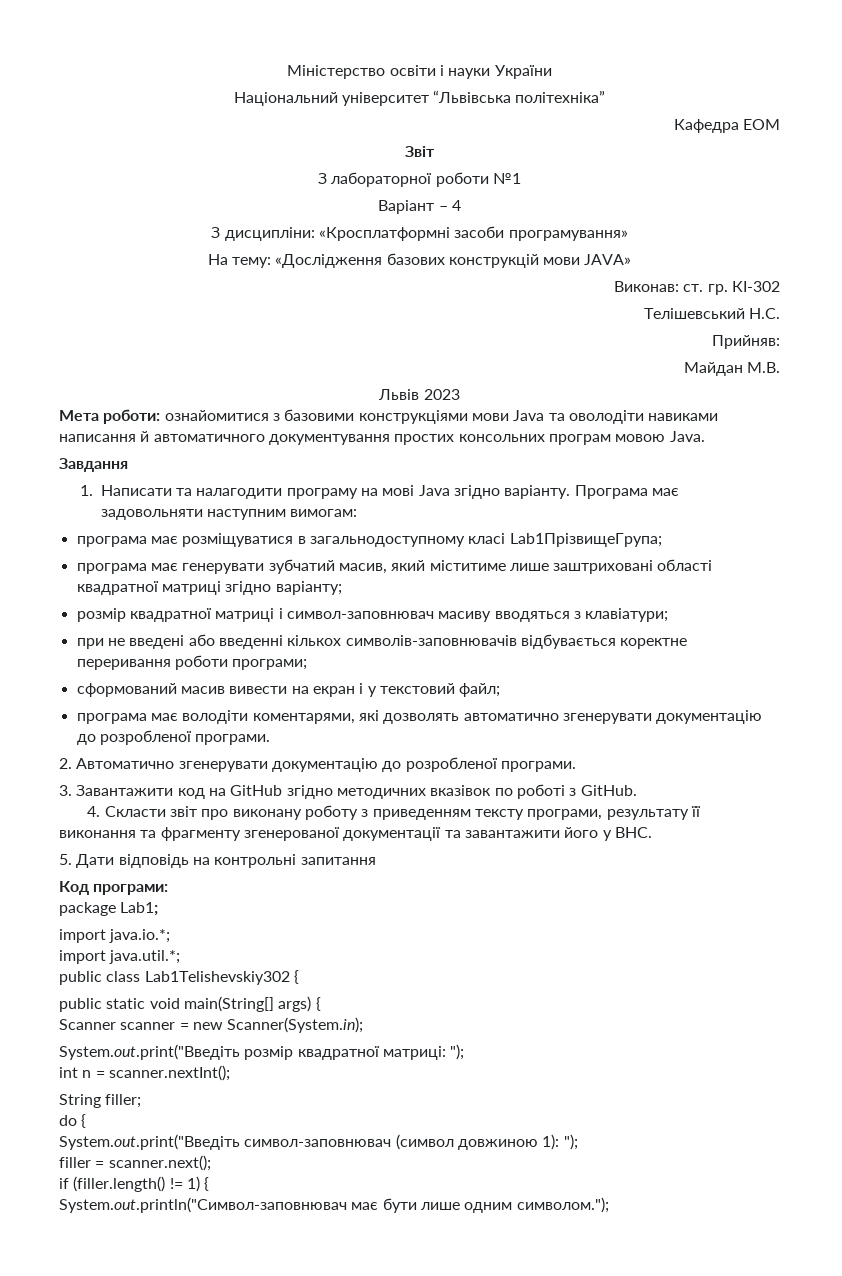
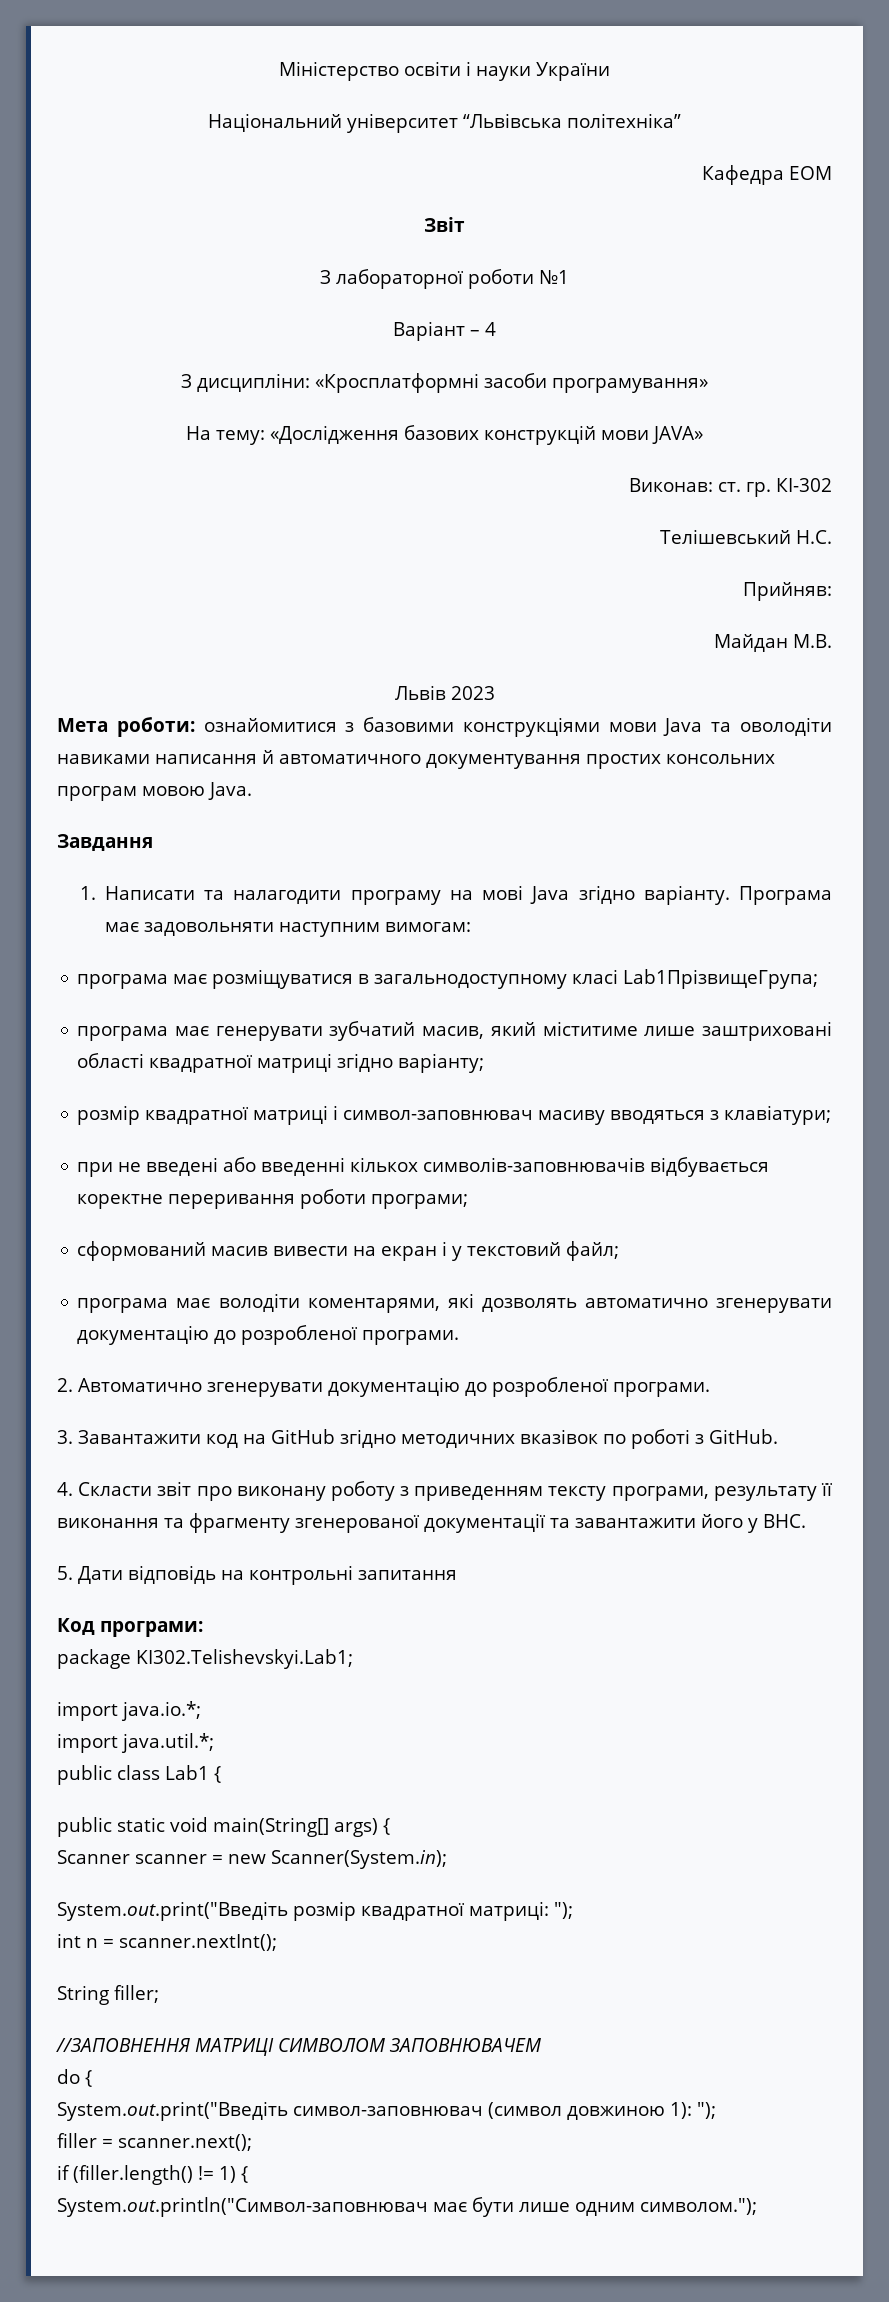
- package Lab1;
+ package KI302.Telishevskyi.Lab1;
- public class Lab1Telishevskiy302 {
+ public class Lab1 {
+ //ЗАПОВНЕННЯ МАТРИЦІ СИМВОЛОМ ЗАПОВНЮВАЧЕМ

